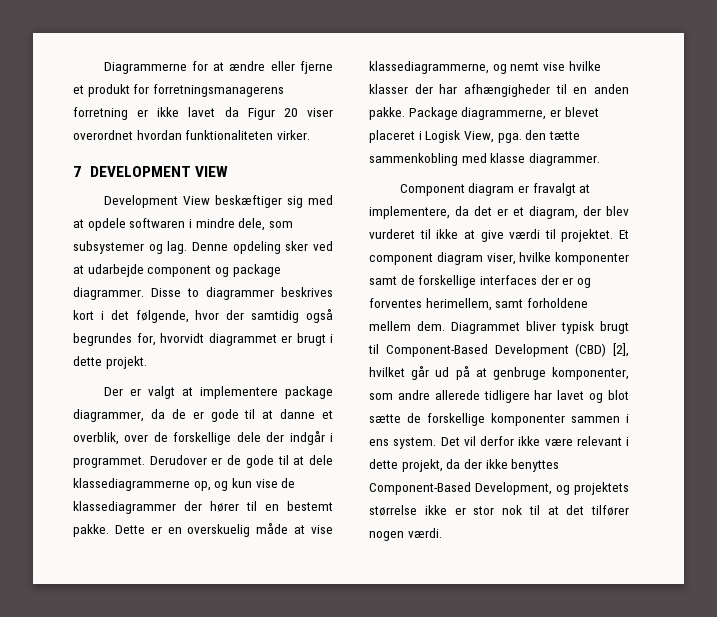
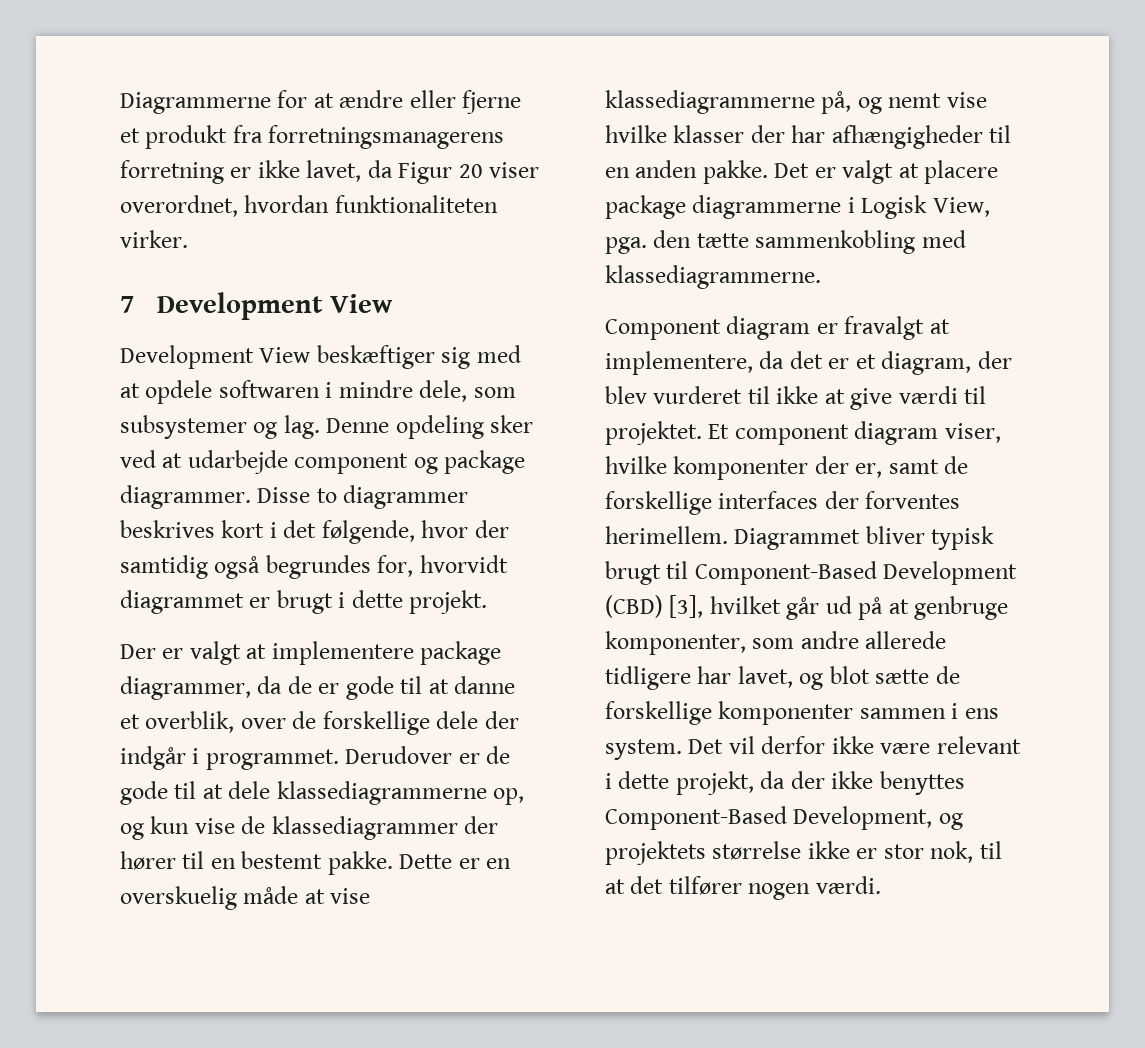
- Diagrammerne for at ændre eller fjerne et produkt for forretningsmanagerens forretning er ikke lavet da Figur 20 viser overordnet hvordan funktionaliteten virker.
+ Diagrammerne for at ændre eller fjerne et produkt fra forretningsmanagerens forretning er ikke lavet, da Figur 20 viser overordnet, hvordan funktionaliteten virker.
- 7 DEVELOPMENT VIEW
+ 7 Development View
- Dette er en overskuelig måde at vise klassediagrammerne, og nemt vise hvilke klasser der har afhængigheder til en anden pakke.
+ Dette er en overskuelig måde at vise klassediagrammerne på, og nemt vise hvilke klasser der har afhængigheder til en anden pakke.
- Package diagrammerne, er blevet placeret i Logisk View, pga. den tætte sammenkobling med klasse diagrammer.
+ Det er valgt at placere package diagrammerne i Logisk View, pga. den tætte sammenkobling med klassediagrammerne.
- Et component diagram viser, hvilke komponenter samt de forskellige interfaces der er og forventes herimellem, samt forholdene mellem dem.
+ Et component diagram viser, hvilke komponenter der er, samt de forskellige interfaces der forventes herimellem.
- Diagrammet bliver typisk brugt til Component-Based Development (CBD) [2], hvilket går ud på at genbruge komponenter, som andre allerede tidligere har lavet og blot sætte de forskellige komponenter sammen i ens system.
+ Diagrammet bliver typisk brugt til Component-Based Development (CBD) [3], hvilket går ud på at genbruge komponenter, som andre allerede tidligere har lavet, og blot sætte de forskellige komponenter sammen i ens system.
- Det vil derfor ikke være relevant i dette projekt, da der ikke benyttes Component-Based Development, og projektets størrelse ikke er stor nok til at det tilfører nogen værdi.
+ Det vil derfor ikke være relevant i dette projekt, da der ikke benyttes Component-Based Development, og projektets størrelse ikke er stor nok, til at det tilfører nogen værdi.

